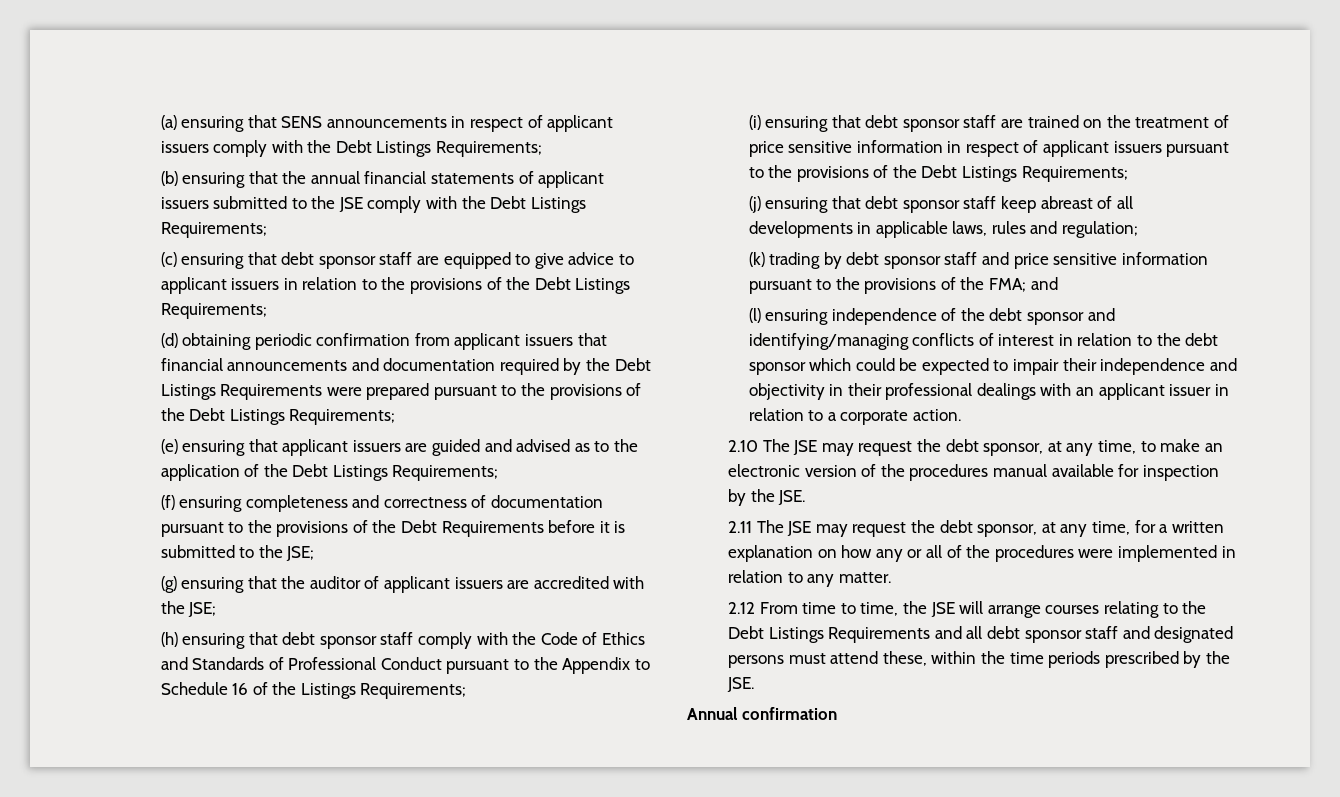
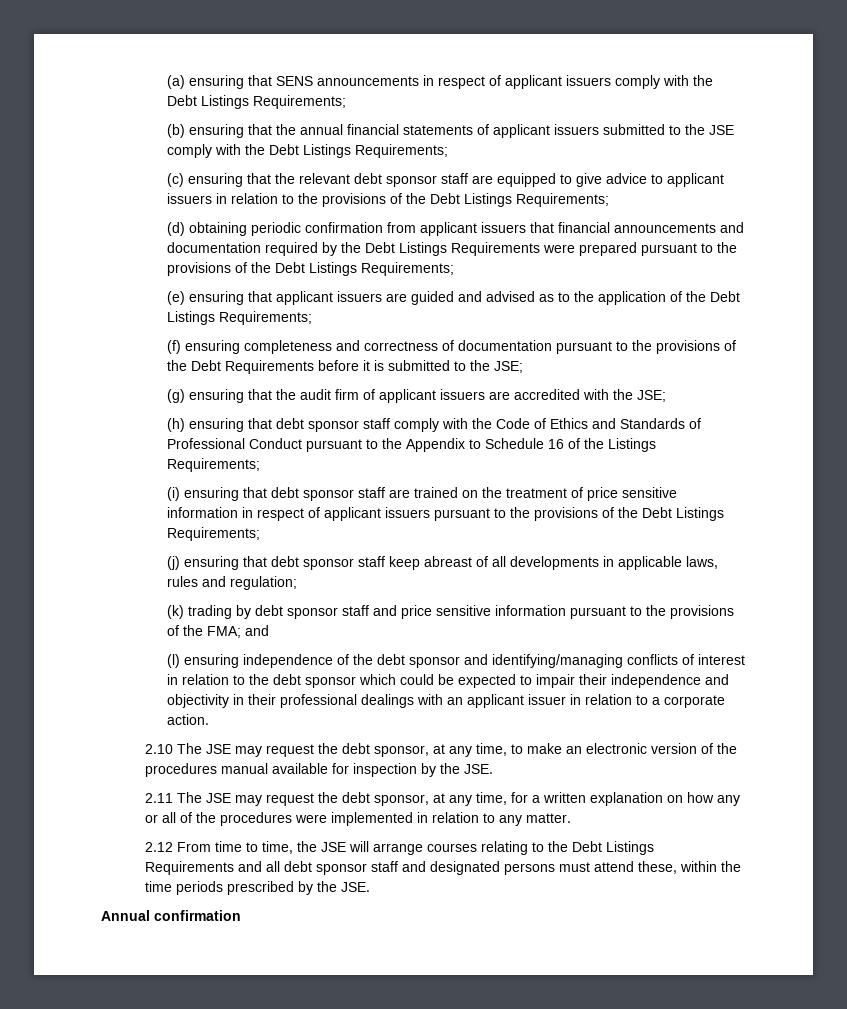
- (c) ensuring that debt sponsor staff are equipped to give advice to applicant issuers in relation to the provisions of the Debt Listings Requirements;
+ (c) ensuring that the relevant debt sponsor staff are equipped to give advice to applicant issuers in relation to the provisions of the Debt Listings Requirements;
- (g) ensuring that the auditor of applicant issuers are accredited with the JSE;
+ (g) ensuring that the audit firm of applicant issuers are accredited with the JSE;

